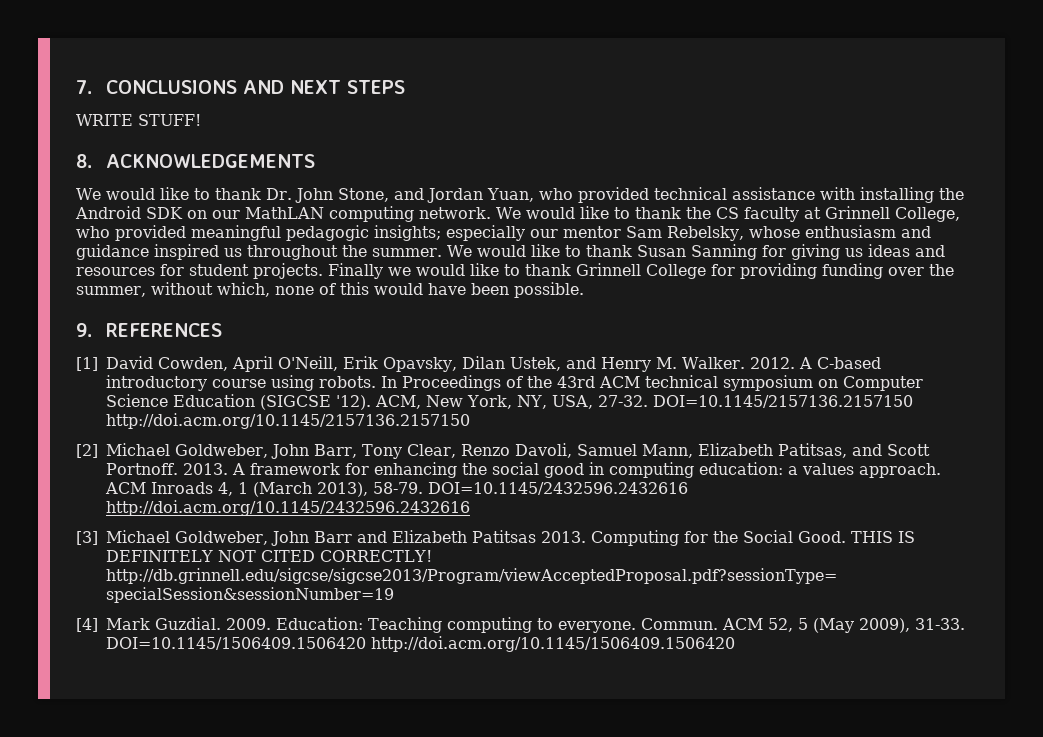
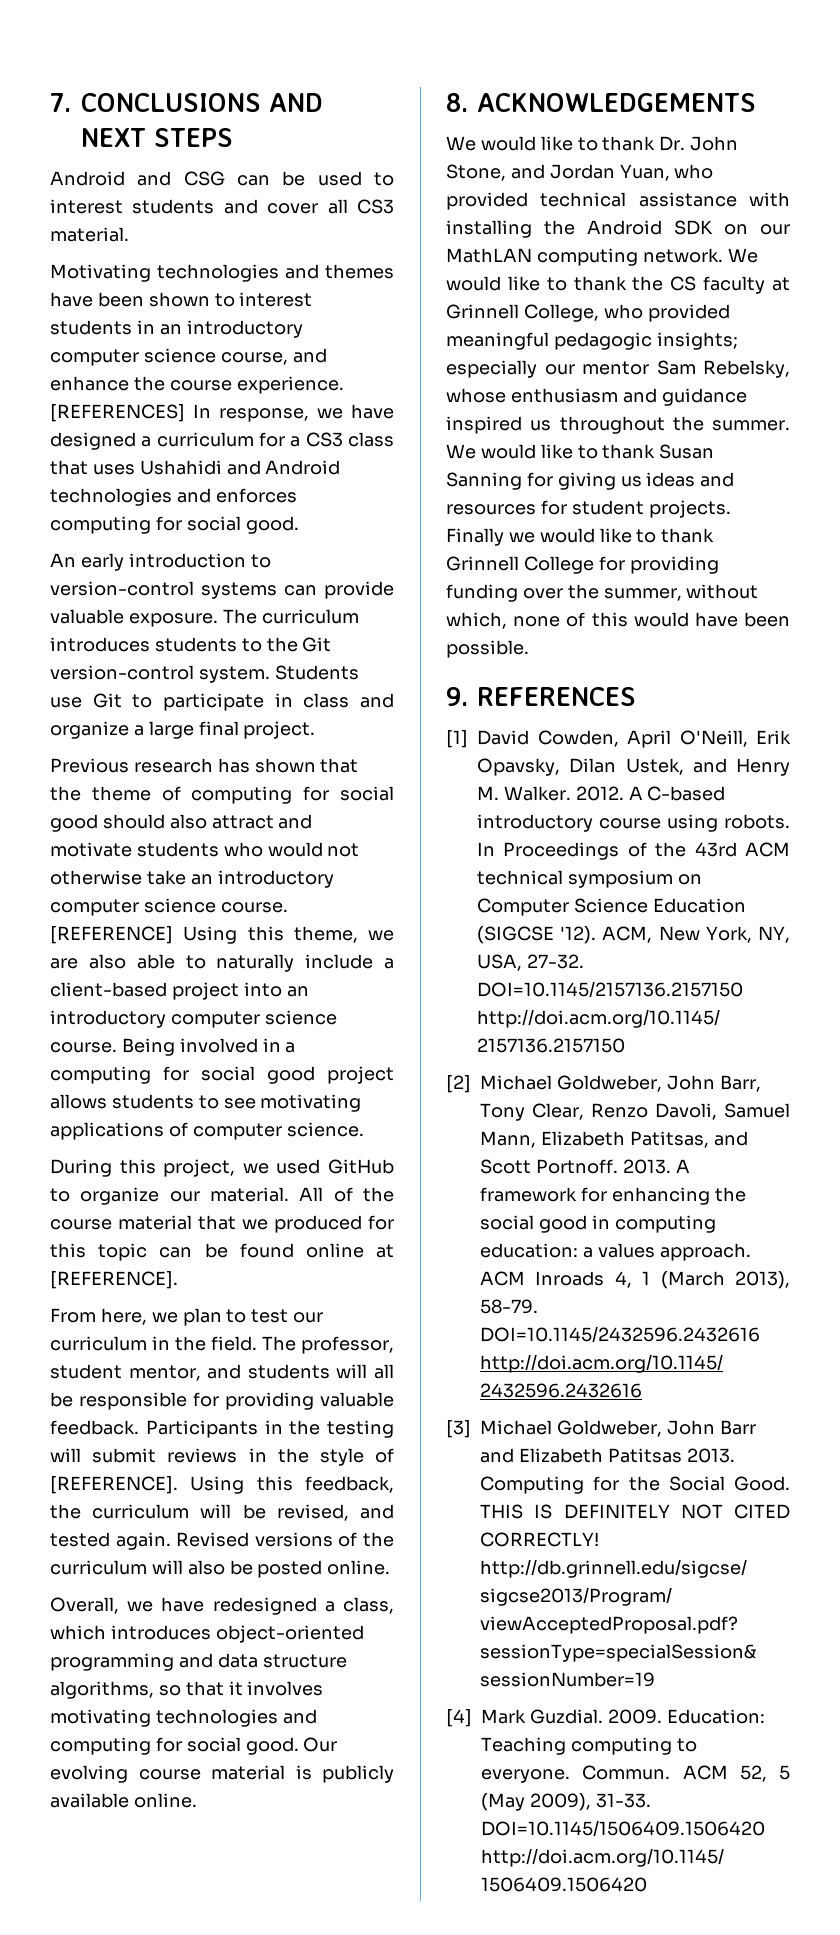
- WRITE STUFF!
+ Android and CSG can be used to interest students and cover all CS3 material.
+ Motivating technologies and themes have been shown to interest students in an introductory computer science course, and enhance the course experience. [REFERENCES] In response, we have designed a curriculum for a CS3 class that uses Ushahidi and Android technologies and enforces computing for social good.
+ An early introduction to version-control systems can provide valuable exposure. The curriculum introduces students to the Git version-control system. Students use Git to participate in class and organize a large final project.
+ Previous research has shown that the theme of computing for social good should also attract and motivate students who would not otherwise take an introductory computer science course. [REFERENCE] Using this theme, we are also able to naturally include a client-based project into an introductory computer science course. Being involved in a computing for social good project allows students to see motivating applications of computer science.
+ During this project, we used GitHub to organize our material. All of the course material that we produced for this topic can be found online at [REFERENCE].
+ From here, we plan to test our curriculum in the field. The professor, student mentor, and students will all be responsible for providing valuable feedback. Participants in the testing will submit reviews in the style of [REFERENCE]. Using this feedback, the curriculum will be revised, and tested again. Revised versions of the curriculum will also be posted online.
+ Overall, we have redesigned a class, which introduces object-oriented programming and data structure algorithms, so that it involves motivating technologies and computing for social good. Our evolving course material is publicly available online.

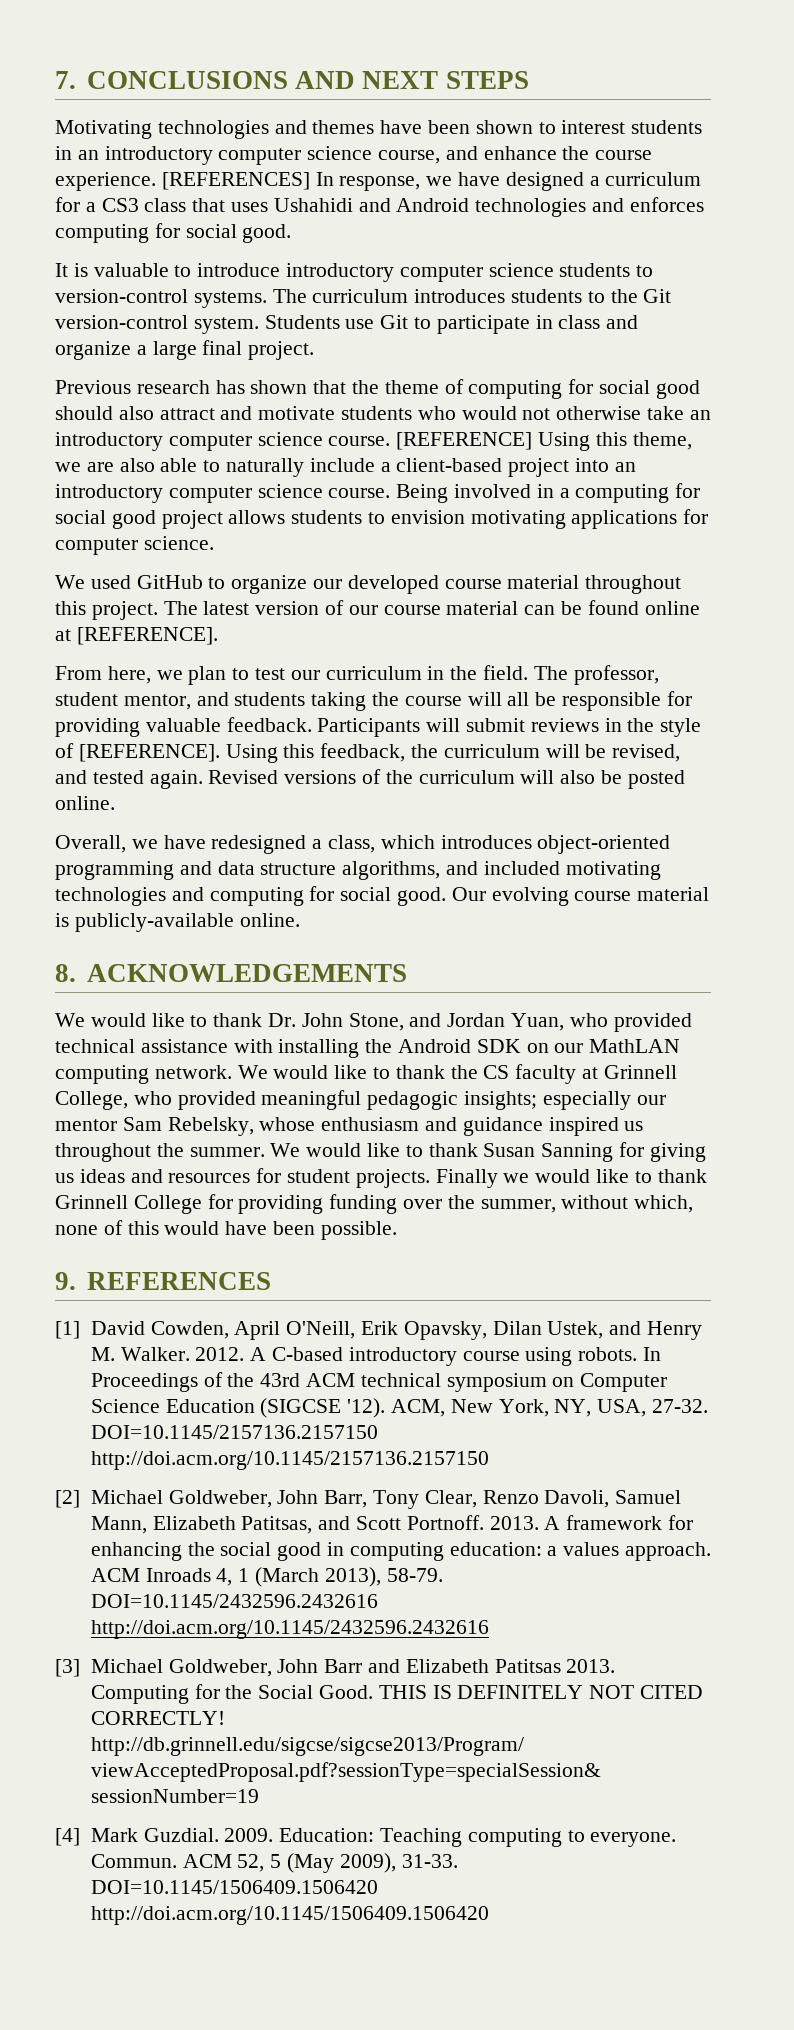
- Android and CSG can be used to interest students and cover all CS3 material.
- An early introduction to version-control systems can provide valuable exposure.
+ It is valuable to introduce introductory computer science students to version-control systems.
- Being involved in a computing for social good project allows students to see motivating applications of computer science.
+ Being involved in a computing for social good project allows students to envision motivating applications for computer science.
- During this project, we used GitHub to organize our material. All of the course material that we produced for this topic can be found online at [REFERENCE].
+ We used GitHub to organize our developed course material throughout this project. The latest version of our course material can be found online at [REFERENCE].
- The professor, student mentor, and students will all be responsible for providing valuable feedback.
+ The professor, student mentor, and students taking the course will all be responsible for providing valuable feedback.
- Participants in the testing will submit reviews in the style of [REFERENCE].
+ Participants will submit reviews in the style of [REFERENCE].
- Overall, we have redesigned a class, which introduces object-oriented programming and data structure algorithms, so that it involves motivating technologies and computing for social good.
+ Overall, we have redesigned a class, which introduces object-oriented programming and data structure algorithms, and included motivating technologies and computing for social good.
- Our evolving course material is publicly available online.
+ Our evolving course material is publicly-available online.

